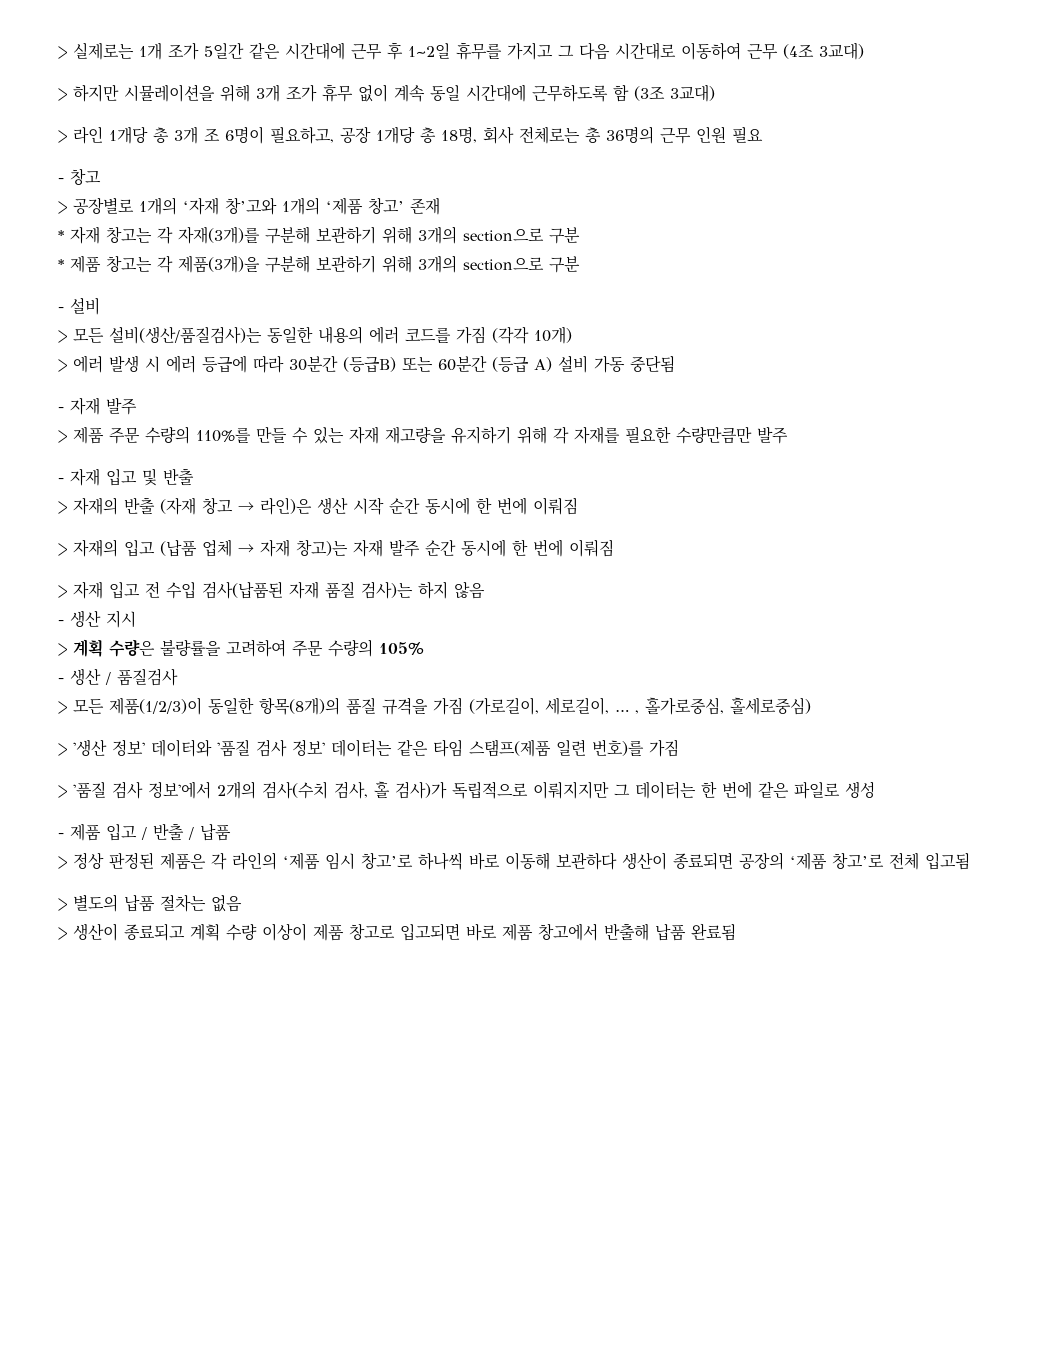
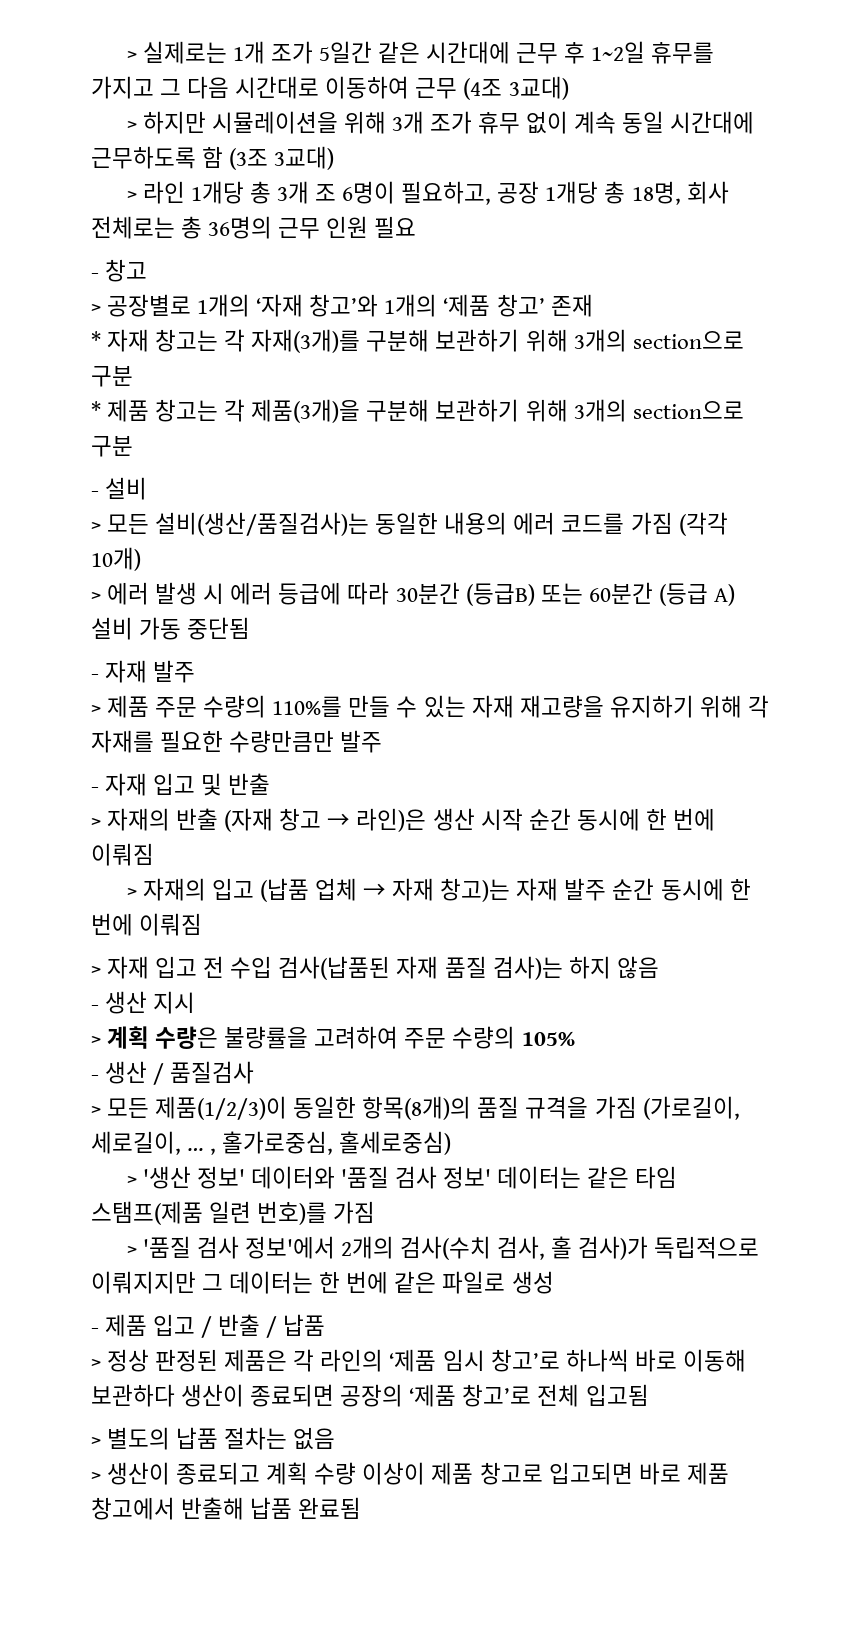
- > 공장별로 1개의 ‘자재 창’고와 1개의 ‘제품 창고’ 존재
+ > 공장별로 1개의 ‘자재 창고’와 1개의 ‘제품 창고’ 존재

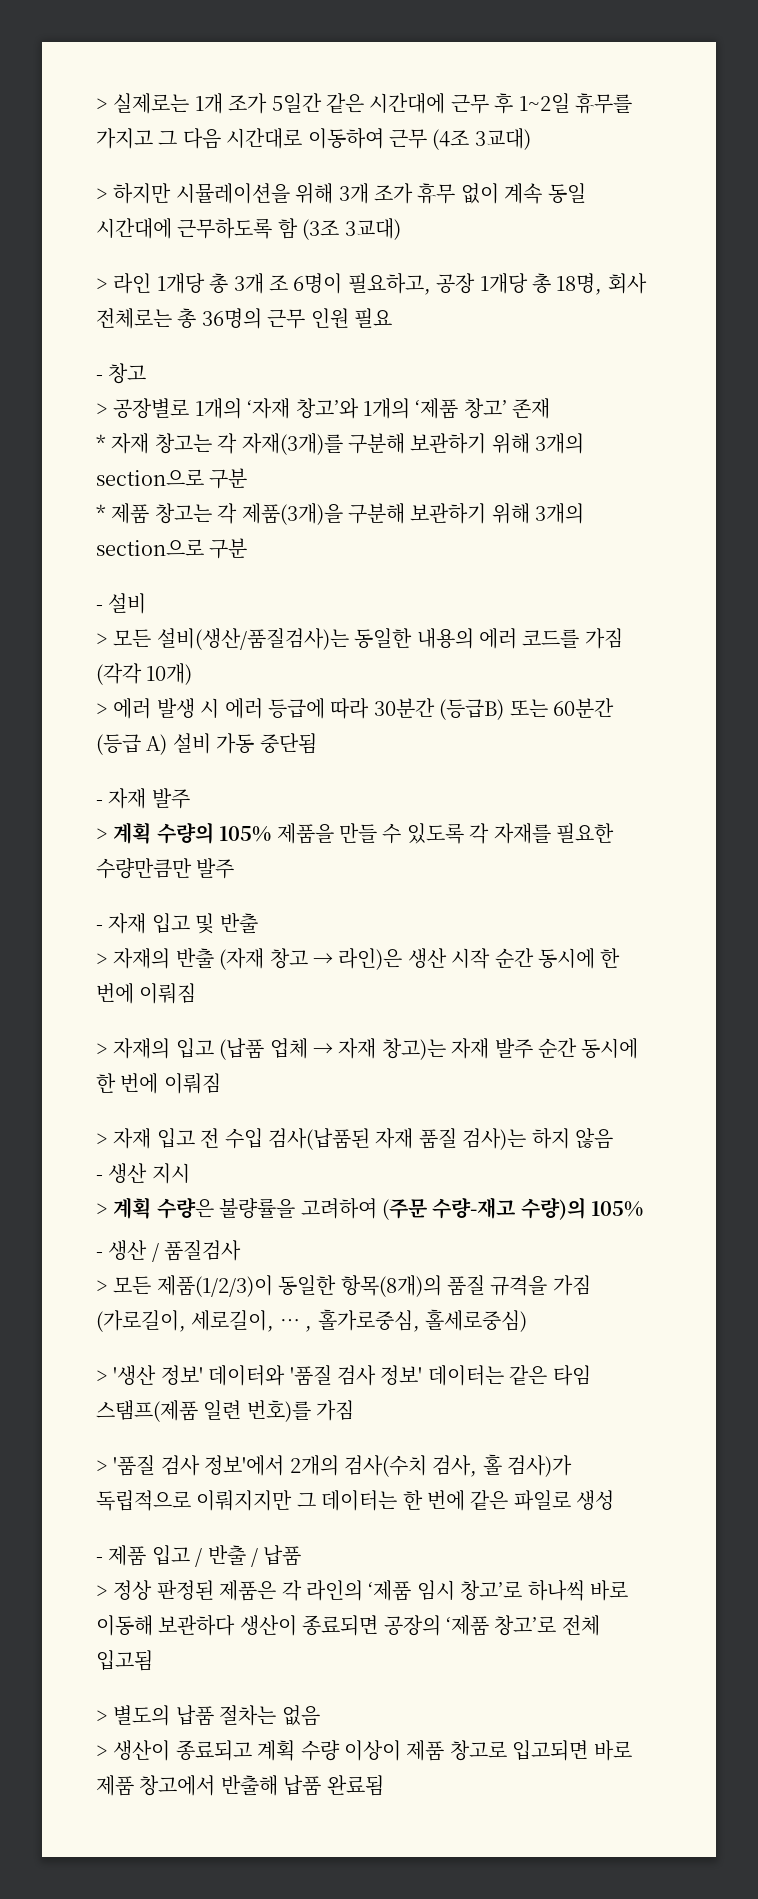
- > 제품 주문 수량의 110%를 만들 수 있는 자재 재고량을 유지하기 위해 각 자재를 필요한 수량만큼만 발주
+ > 계획 수량의 105% 제품을 만들 수 있도록 각 자재를 필요한 수량만큼만 발주
- > 계획 수량은 불량률을 고려하여 주문 수량의 105%
+ > 계획 수량은 불량률을 고려하여 (주문 수량-재고 수량)의 105%

